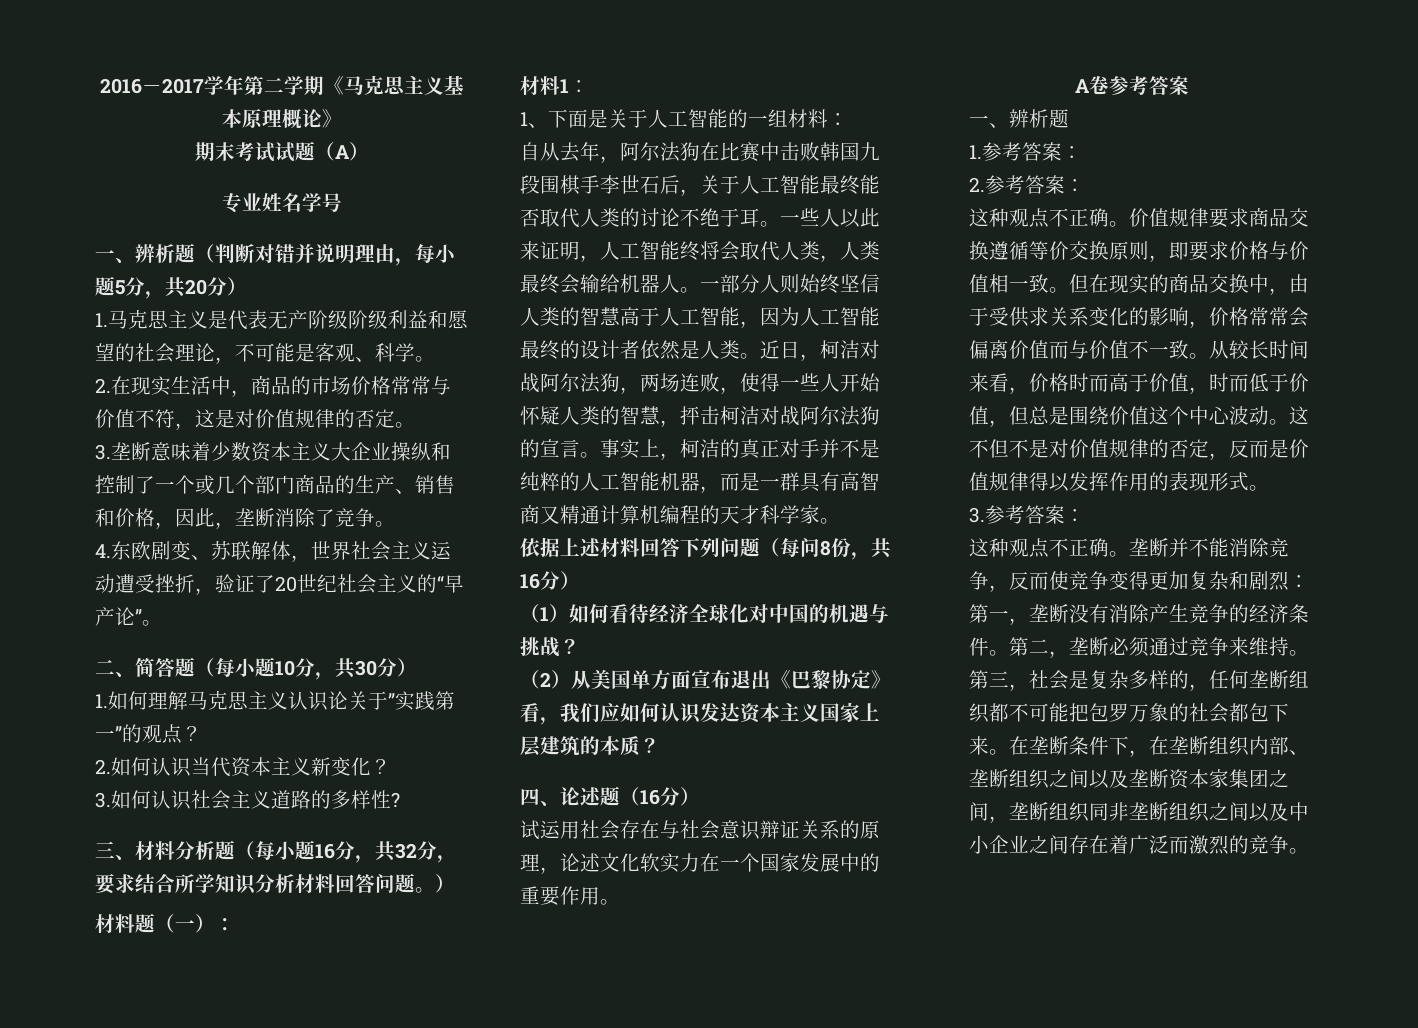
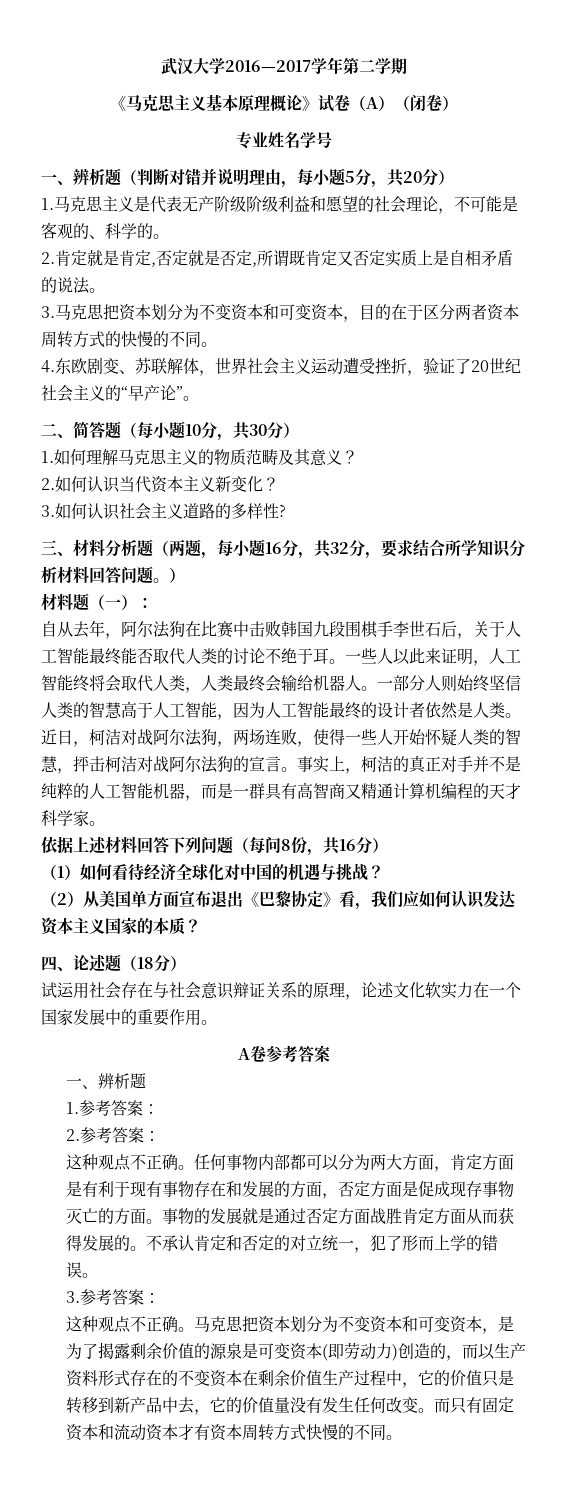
- 2016－2017学年第二学期《马克思主义基本原理概论》
- 期末考试试题（A）
+ 武汉大学2016—2017学年第二学期
+ 《马克思主义基本原理概论》试卷（A）（闭卷）
- 1.马克思主义是代表无产阶级阶级利益和愿望的社会理论，不可能是客观、科学。
+ 1.马克思主义是代表无产阶级阶级利益和愿望的社会理论，不可能是客观的、科学的。
- 2.在现实生活中，商品的市场价格常常与价值不符，这是对价值规律的否定。
- 3.垄断意味着少数资本主义大企业操纵和控制了一个或几个部门商品的生产、销售和价格，因此，垄断消除了竞争。
+ 2.肯定就是肯定,否定就是否定,所谓既肯定又否定实质上是自相矛盾的说法。
+ 3.马克思把资本划分为不变资本和可变资本，目的在于区分两者资本周转方式的快慢的不同。
- 1.如何理解马克思主义认识论关于”实践第一”的观点？
+ 1.如何理解马克思主义的物质范畴及其意义？
- 三、材料分析题（每小题16分，共32分，要求结合所学知识分析材料回答问题。）
+ 三、材料分析题（两题，每小题16分，共32分，要求结合所学知识分析材料回答问题。）
- 材料1：
- 1、下面是关于人工智能的一组材料：
- （2）从美国单方面宣布退出《巴黎协定》看，我们应如何认识发达资本主义国家上层建筑的本质？
+ （2）从美国单方面宣布退出《巴黎协定》看，我们应如何认识发达资本主义国家的本质？
- 四、论述题（16分）
+ 四、论述题（18分）
- 价值规律要求商品交换遵循等价交换原则，即要求价格与价值相一致。但在现实的商品交换中，由于受供求关系变化的影响，价格常常会偏离价值而与价值不一致。从较长时间来看，价格时而高于价值，时而低于价值，但总是围绕价值这个中心波动。这不但不是对价值规律的否定，反而是价值规律得以发挥作用的表现形式。
+ 任何事物内部都可以分为两大方面，肯定方面是有利于现有事物存在和发展的方面，否定方面是促成现存事物灭亡的方面。事物的发展就是通过否定方面战胜肯定方面从而获得发展的。不承认肯定和否定的对立统一，犯了形而上学的错误。
- 垄断并不能消除竞争，反而使竞争变得更加复杂和剧烈：第一，垄断没有消除产生竞争的经济条件。第二，垄断必须通过竞争来维持。第三，社会是复杂多样的，任何垄断组织都不可能把包罗万象的社会都包下来。在垄断条件下，在垄断组织内部、垄断组织之间以及垄断资本家集团之间，垄断组织同非垄断组织之间以及中小企业之间存在着广泛而激烈的竞争。
+ 马克思把资本划分为不变资本和可变资本，是为了揭露剩余价值的源泉是可变资本(即劳动力)创造的，而以生产资料形式存在的不变资本在剩余价值生产过程中，它的价值只是转移到新产品中去，它的价值量没有发生任何改变。而只有固定资本和流动资本才有资本周转方式快慢的不同。

